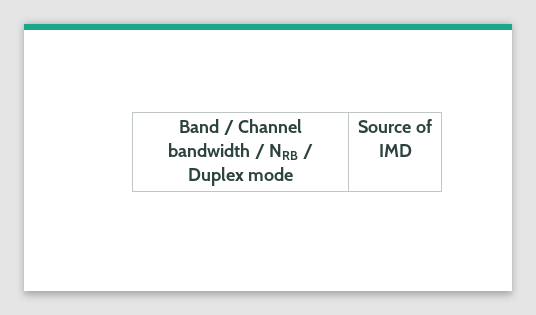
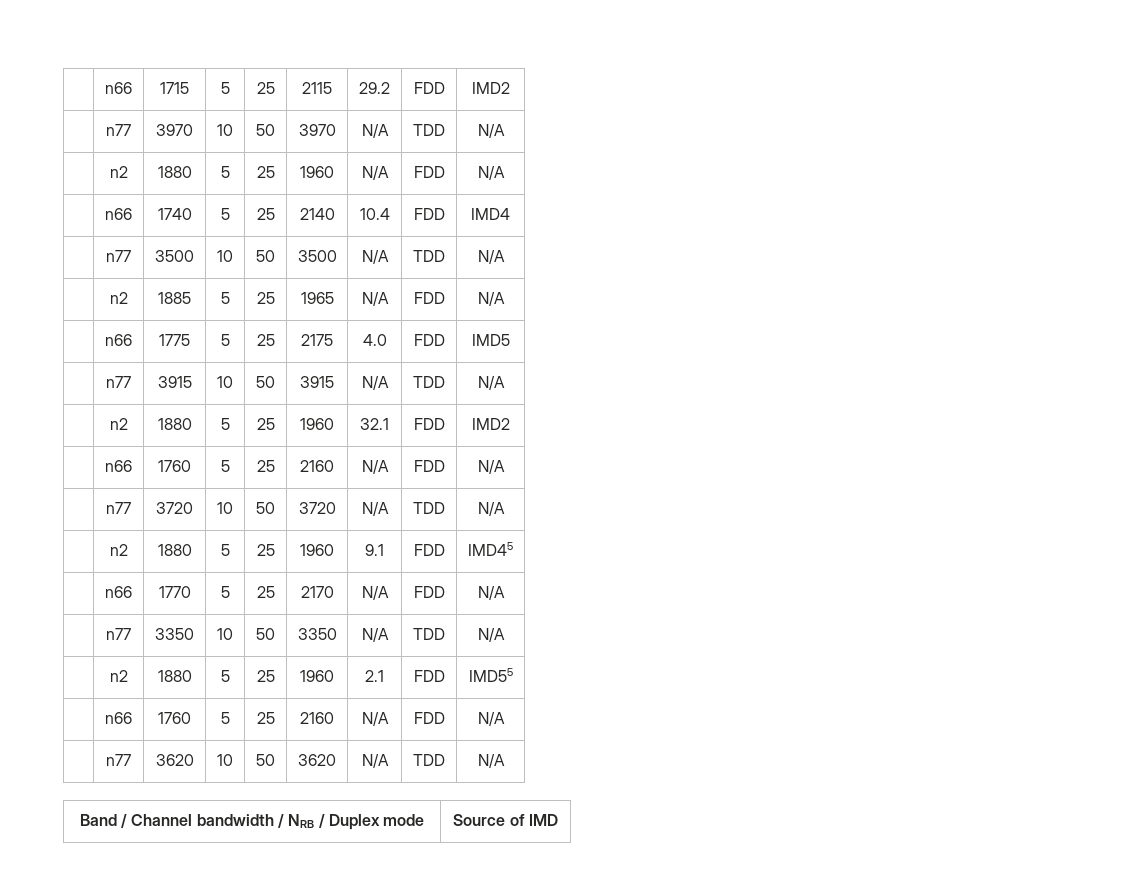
+ | n66 | 1715 | 5 | 25 | 2115 | 29.2 | FDD | IMD2
+ | n77 | 3970 | 10 | 50 | 3970 | N/A | TDD | N/A
+ | n2 | 1880 | 5 | 25 | 1960 | N/A | FDD | N/A
+ | n66 | 1740 | 5 | 25 | 2140 | 10.4 | FDD | IMD4
+ | n77 | 3500 | 10 | 50 | 3500 | N/A | TDD | N/A
+ | n2 | 1885 | 5 | 25 | 1965 | N/A | FDD | N/A
+ | n66 | 1775 | 5 | 25 | 2175 | 4.0 | FDD | IMD5
+ | n77 | 3915 | 10 | 50 | 3915 | N/A | TDD | N/A
+ | n2 | 1880 | 5 | 25 | 1960 | 32.1 | FDD | IMD2
+ | n66 | 1760 | 5 | 25 | 2160 | N/A | FDD | N/A
+ | n77 | 3720 | 10 | 50 | 3720 | N/A | TDD | N/A
+ | n2 | 1880 | 5 | 25 | 1960 | 9.1 | FDD | IMD45
+ | n66 | 1770 | 5 | 25 | 2170 | N/A | FDD | N/A
+ | n77 | 3350 | 10 | 50 | 3350 | N/A | TDD | N/A
+ | n2 | 1880 | 5 | 25 | 1960 | 2.1 | FDD | IMD55
+ | n66 | 1760 | 5 | 25 | 2160 | N/A | FDD | N/A
+ | n77 | 3620 | 10 | 50 | 3620 | N/A | TDD | N/A

